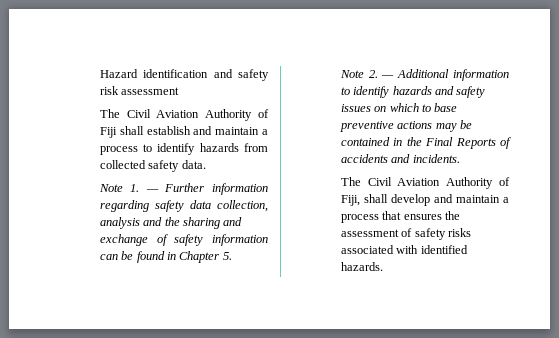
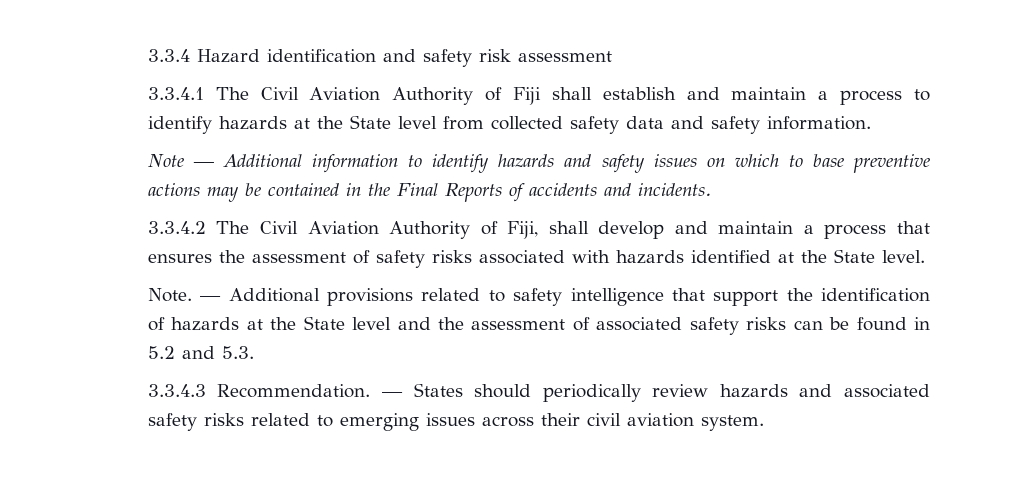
- Hazard identification and safety risk assessment
+ 3.3.4 Hazard identification and safety risk assessment
- The Civil Aviation Authority of Fiji shall establish and maintain a process to identify hazards from collected safety data.
- Note 1. — Further information regarding safety data collection, analysis and the sharing and exchange of safety information can be found in Chapter 5.
- Note 2. — Additional information to identify hazards and safety issues on which to base preventive actions may be contained in the Final Reports of accidents and incidents.
+ 3.3.4.1 The Civil Aviation Authority of Fiji shall establish and maintain a process to identify hazards at the State level from collected safety data and safety information.
+ Note — Additional information to identify hazards and safety issues on which to base preventive actions may be contained in the Final Reports of accidents and incidents.
- The Civil Aviation Authority of Fiji, shall develop and maintain a process that ensures the assessment of safety risks associated with identified hazards.
+ 3.3.4.2 The Civil Aviation Authority of Fiji, shall develop and maintain a process that ensures the assessment of safety risks associated with hazards identified at the State level.
+ Note. — Additional provisions related to safety intelligence that support the identification of hazards at the State level and the assessment of associated safety risks can be found in 5.2 and 5.3.
+ 3.3.4.3 Recommendation. — States should periodically review hazards and associated safety risks related to emerging issues across their civil aviation system.

